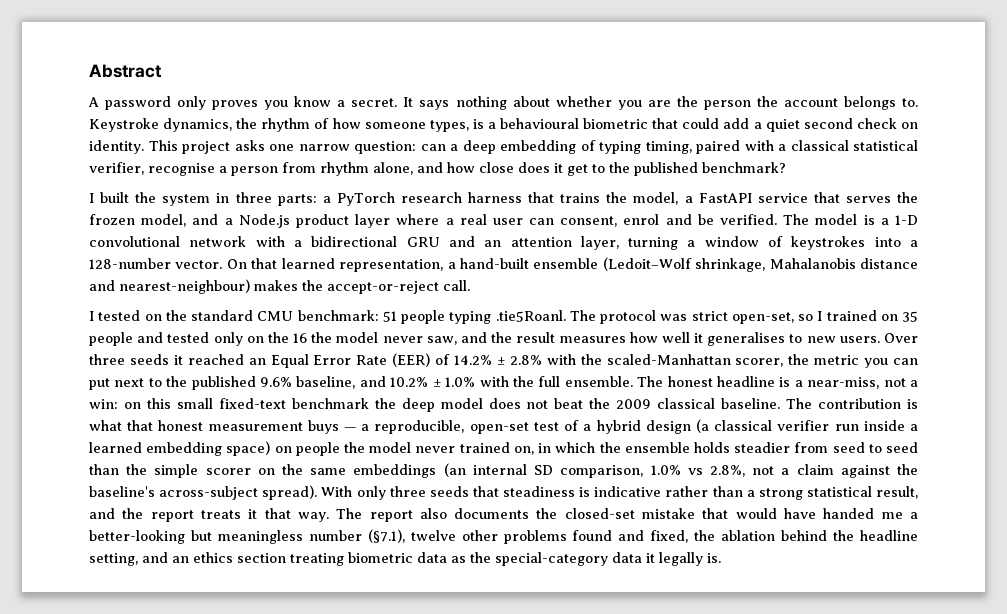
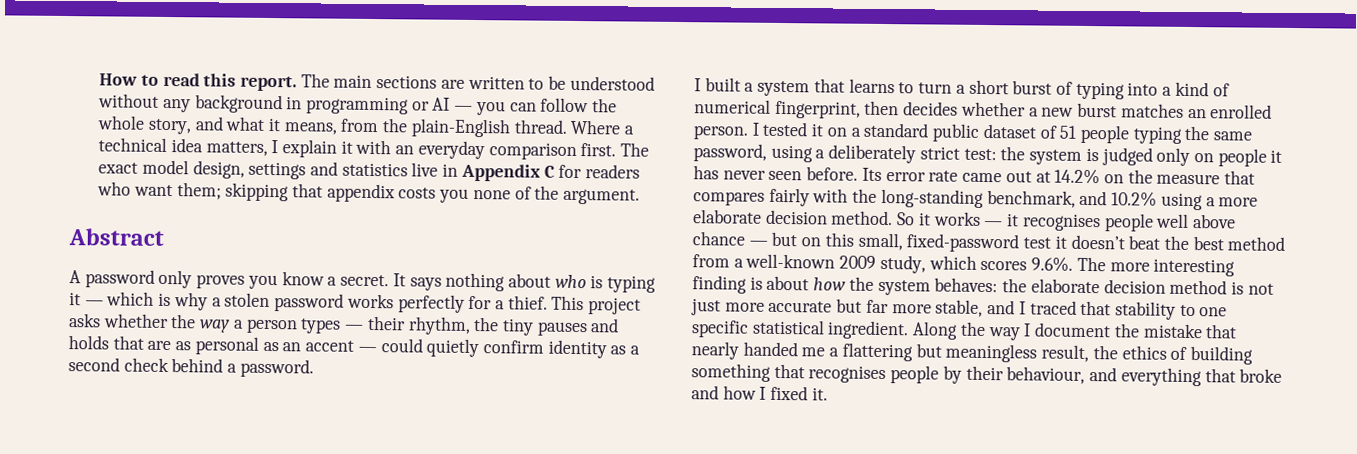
+ How to read this report. The main sections are written to be understood without any background in programming or AI — you can follow the whole story, and what it means, from the plain-English thread. Where a technical idea matters, I explain it with an everyday comparison first. The exact model design, settings and statistics live in Appendix C for readers who want them; skipping that appendix costs you none of the argument.
- It says nothing about whether you are the person the account belongs to. Keystroke dynamics, the rhythm of how someone types, is a behavioural biometric that could add a quiet second check on identity. This project asks one narrow question: can a deep embedding of typing timing, paired with a classical statistical verifier, recognise a person from rhythm alone, and how close does it get to the published benchmark?
- I built the system in three parts: a PyTorch research harness that trains the model, a FastAPI service that serves the frozen model, and a Node.js product layer where a real user can consent, enrol and be verified. The model is a 1-D convolutional network with a bidirectional GRU and an attention layer, turning a window of keystrokes into a 128-number vector. On that learned representation, a hand-built ensemble (Ledoit–Wolf shrinkage, Mahalanobis distance and nearest-neighbour) makes the accept-or-reject call.
- I tested on the standard CMU benchmark: 51 people typing .tie5Roanl. The protocol was strict open-set, so I trained on 35 people and tested only on the 16 the model never saw, and the result measures how well it generalises to new users. Over three seeds it reached an Equal Error Rate (EER) of 14.2% ± 2.8% with the scaled-Manhattan scorer, the metric you can put next to the published 9.6% baseline, and 10.2% ± 1.0% with the full ensemble. The honest headline is a near-miss, not a win: on this small fixed-text benchmark the deep model does not beat the 2009 classical baseline. The contribution is what that honest measurement buys — a reproducible, open-set test of a hybrid design (a classical verifier run inside a learned embedding space) on people the model never trained on, in which the ensemble holds steadier from seed to seed than the simple scorer on the same embeddings (an internal SD comparison, 1.0% vs 2.8%, not a claim against the baseline's across-subject spread). With only three seeds that steadiness is indicative rather than a strong statistical result, and the report treats it that way. The report also documents the closed-set mistake that would have handed me a better-looking but meaningless number (§7.1), twelve other problems found and fixed, the ablation behind the headline setting, and an ethics section treating biometric data as the special-category data it legally is.
+ It says nothing about who is typing it — which is why a stolen password works perfectly for a thief. This project asks whether the way a person types — their rhythm, the tiny pauses and holds that are as personal as an accent — could quietly confirm identity as a second check behind a password.
+ I built a system that learns to turn a short burst of typing into a kind of numerical fingerprint, then decides whether a new burst matches an enrolled person. I tested it on a standard public dataset of 51 people typing the same password, using a deliberately strict test: the system is judged only on people it has never seen before. Its error rate came out at 14.2% on the measure that compares fairly with the long-standing benchmark, and 10.2% using a more elaborate decision method. So it works — it recognises people well above chance — but on this small, fixed-password test it doesn’t beat the best method from a well-known 2009 study, which scores 9.6%. The more interesting finding is about how the system behaves: the elaborate decision method is not just more accurate but far more stable, and I traced that stability to one specific statistical ingredient. Along the way I document the mistake that nearly handed me a flattering but meaningless result, the ethics of building something that recognises people by their behaviour, and everything that broke and how I fixed it.

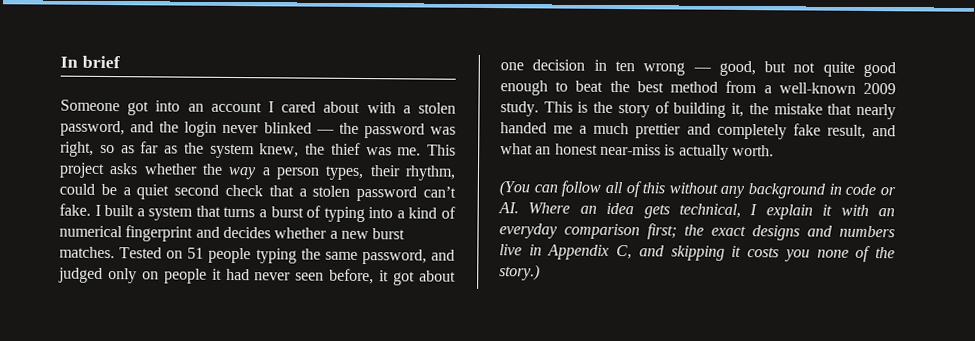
- How to read this report. The main sections are written to be understood without any background in programming or AI — you can follow the whole story, and what it means, from the plain-English thread. Where a technical idea matters, I explain it with an everyday comparison first. The exact model design, settings and statistics live in Appendix C for readers who want them; skipping that appendix costs you none of the argument.
- Abstract
- A password only proves you know a secret. It says nothing about who is typing it — which is why a stolen password works perfectly for a thief.
+ In brief
+ Someone got into an account I cared about with a stolen password, and the login never blinked — the password was right, so as far as the system knew, the thief was me.
- This project asks whether the way a person types — their rhythm, the tiny pauses and holds that are as personal as an accent — could quietly confirm identity as a second check behind a password.
- I built a system that learns to turn a short burst of typing into a kind of numerical fingerprint, then decides whether a new burst matches an enrolled person. I tested it on a standard public dataset of 51 people typing the same password, using a deliberately strict test: the system is judged only on people it has never seen before. Its error rate came out at 14.2% on the measure that compares fairly with the long-standing benchmark, and 10.2% using a more elaborate decision method. So it works — it recognises people well above chance — but on this small, fixed-password test it doesn’t beat the best method from a well-known 2009 study, which scores 9.6%. The more interesting finding is about how the system behaves: the elaborate decision method is not just more accurate but far more stable, and I traced that stability to one specific statistical ingredient. Along the way I document the mistake that nearly handed me a flattering but meaningless result, the ethics of building something that recognises people by their behaviour, and everything that broke and how I fixed it.
+ This project asks whether the way a person types, their rhythm, could be a quiet second check that a stolen password can’t fake. I built a system that turns a burst of typing into a kind of numerical fingerprint and decides whether a new burst matches. Tested on 51 people typing the same password, and judged only on people it had never seen before, it got about one decision in ten wrong — good, but not quite good enough to beat the best method from a well-known 2009 study. This is the story of building it, the mistake that nearly handed me a much prettier and completely fake result, and what an honest near-miss is actually worth.
+ (You can follow all of this without any background in code or AI. Where an idea gets technical, I explain it with an everyday comparison first; the exact designs and numbers live in Appendix C, and skipping it costs you none of the story.)

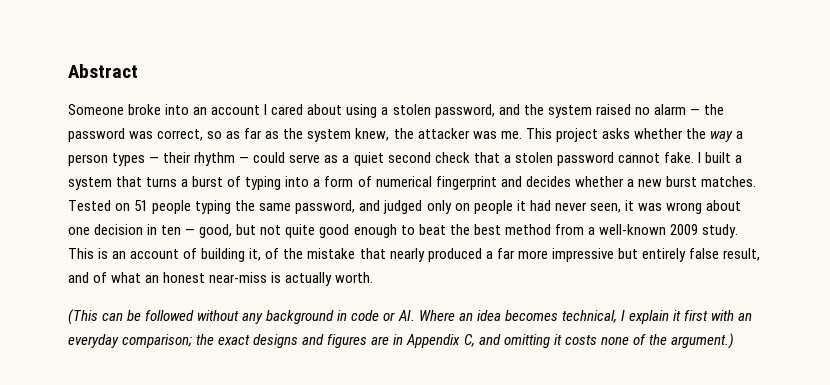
- In brief
+ Abstract
- Someone got into an account I cared about with a stolen password, and the login never blinked — the password was right, so as far as the system knew, the thief was me.
+ Someone broke into an account I cared about using a stolen password, and the system raised no alarm — the password was correct, so as far as the system knew, the attacker was me.
- This project asks whether the way a person types, their rhythm, could be a quiet second check that a stolen password can’t fake.
+ This project asks whether the way a person types — their rhythm — could serve as a quiet second check that a stolen password cannot fake.
- I built a system that turns a burst of typing into a kind of numerical fingerprint and decides whether a new burst matches.
+ I built a system that turns a burst of typing into a form of numerical fingerprint and decides whether a new burst matches.
- Tested on 51 people typing the same password, and judged only on people it had never seen before, it got about one decision in ten wrong — good, but not quite good enough to beat the best method from a well-known 2009 study.
+ Tested on 51 people typing the same password, and judged only on people it had never seen, it was wrong about one decision in ten — good, but not quite good enough to beat the best method from a well-known 2009 study.
- This is the story of building it, the mistake that nearly handed me a much prettier and completely fake result, and what an honest near-miss is actually worth.
+ This is an account of building it, of the mistake that nearly produced a far more impressive but entirely false result, and of what an honest near-miss is actually worth.
- (You can follow all of this without any background in code or AI. Where an idea gets technical, I explain it with an everyday comparison first; the exact designs and numbers live in Appendix C, and skipping it costs you none of the story.)
+ (This can be followed without any background in code or AI. Where an idea becomes technical, I explain it first with an everyday comparison; the exact designs and figures are in Appendix C, and omitting it costs none of the argument.)

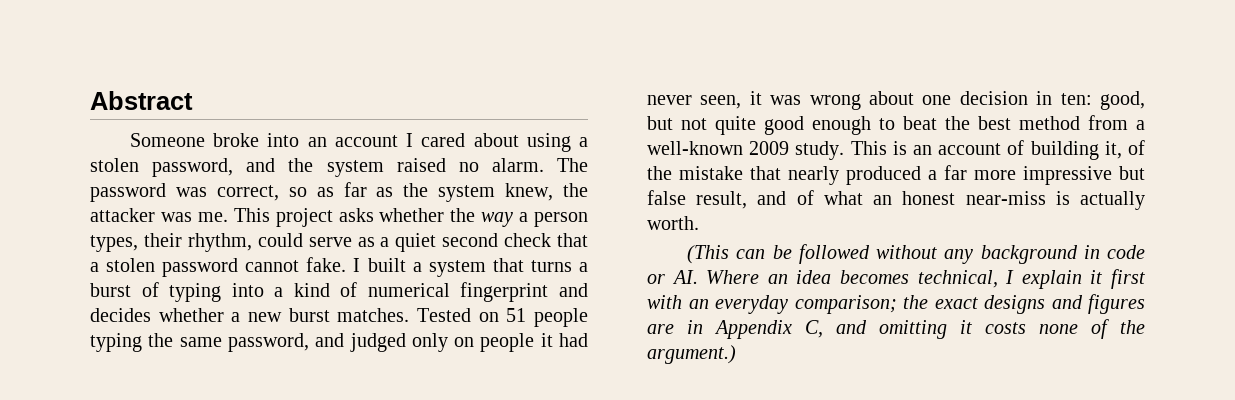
- Someone broke into an account I cared about using a stolen password, and the system raised no alarm — the password was correct, so as far as the system knew, the attacker was me.
+ Someone broke into an account I cared about using a stolen password, and the system raised no alarm. The password was correct, so as far as the system knew, the attacker was me.
- This project asks whether the way a person types — their rhythm — could serve as a quiet second check that a stolen password cannot fake.
+ This project asks whether the way a person types, their rhythm, could serve as a quiet second check that a stolen password cannot fake.
- I built a system that turns a burst of typing into a form of numerical fingerprint and decides whether a new burst matches.
+ I built a system that turns a burst of typing into a kind of numerical fingerprint and decides whether a new burst matches.
- Tested on 51 people typing the same password, and judged only on people it had never seen, it was wrong about one decision in ten — good, but not quite good enough to beat the best method from a well-known 2009 study.
+ Tested on 51 people typing the same password, and judged only on people it had never seen, it was wrong about one decision in ten: good, but not quite good enough to beat the best method from a well-known 2009 study.
- This is an account of building it, of the mistake that nearly produced a far more impressive but entirely false result, and of what an honest near-miss is actually worth.
+ This is an account of building it, of the mistake that nearly produced a far more impressive but false result, and of what an honest near-miss is actually worth.

